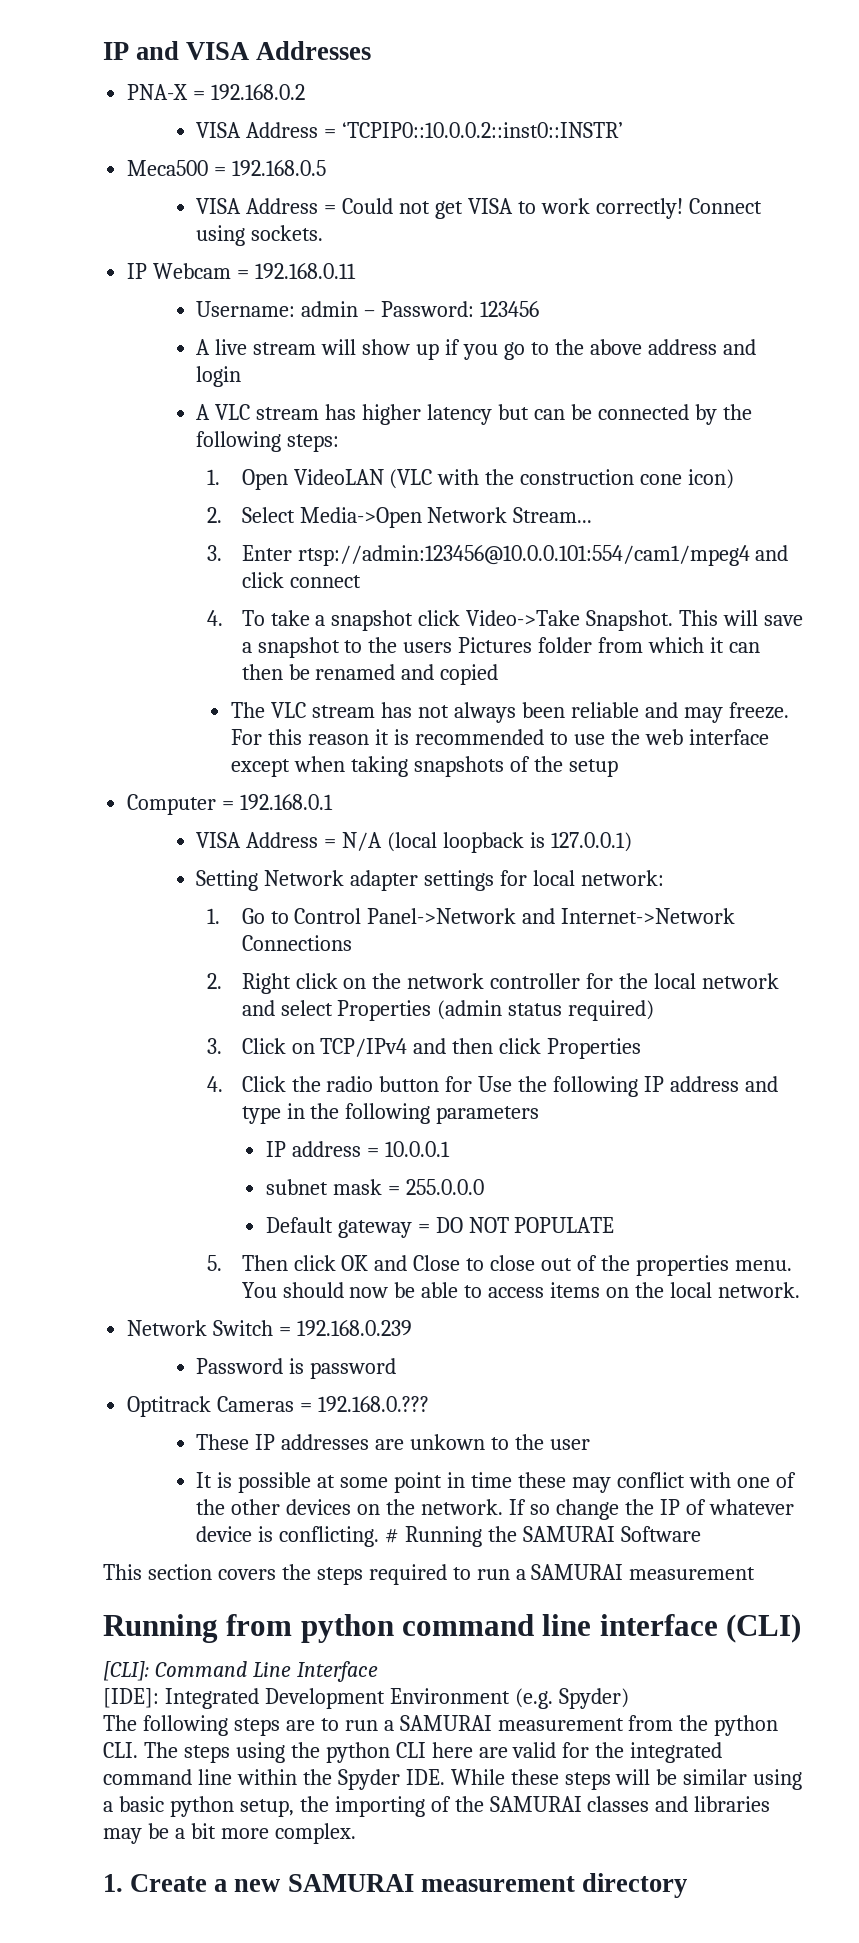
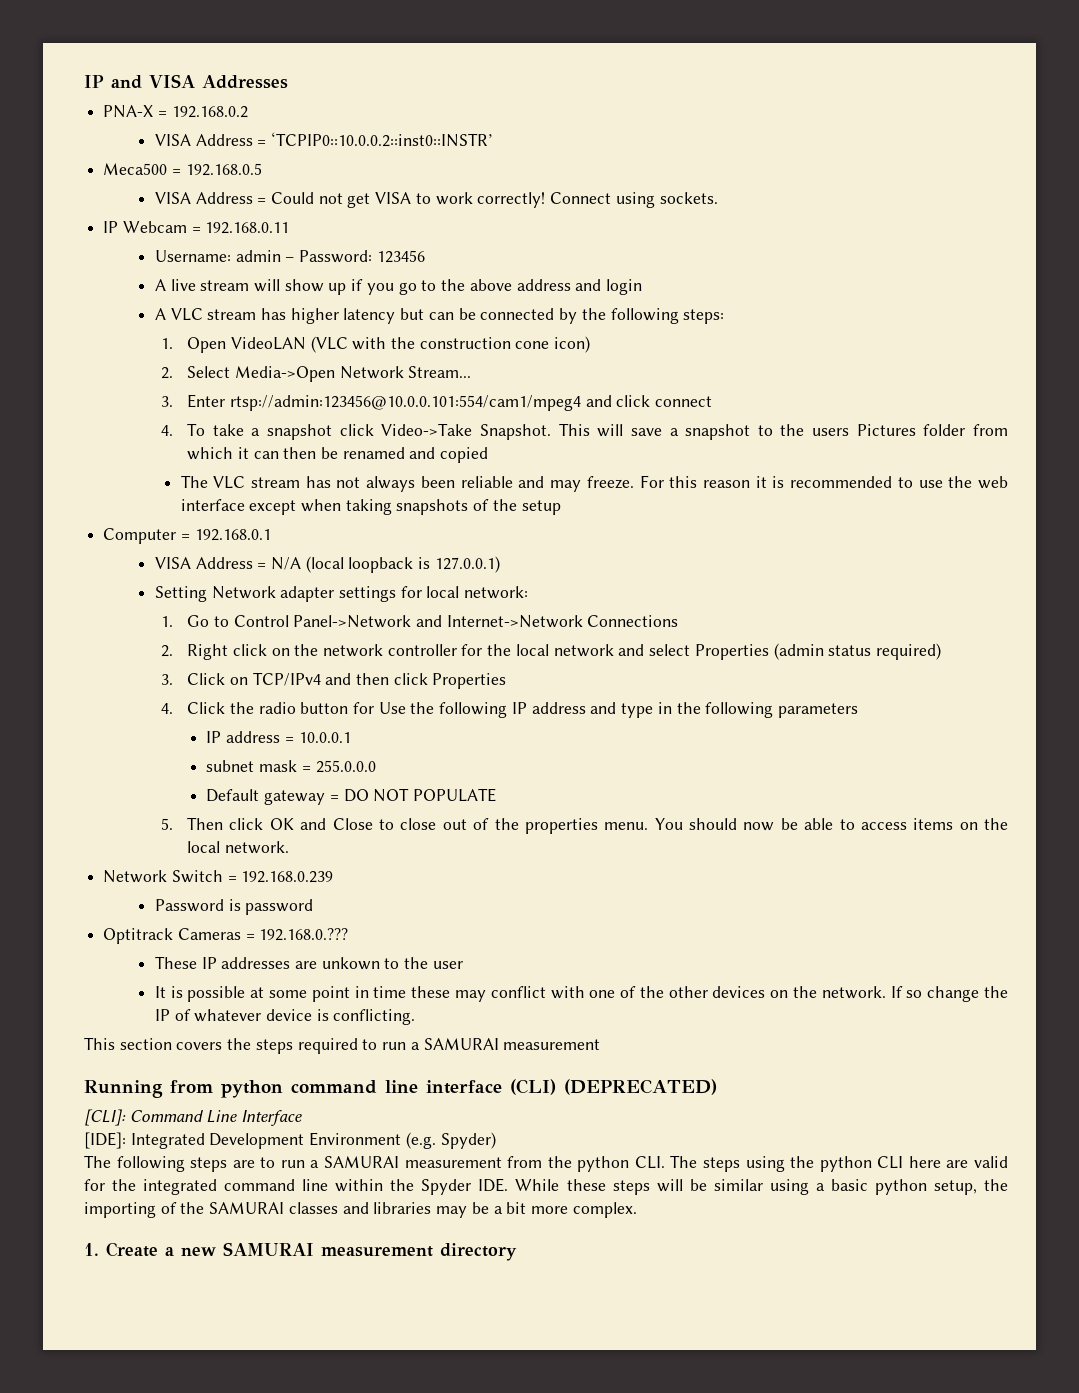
- # Running the SAMURAI Software
- Running from python command line interface (CLI)
+ Running from python command line interface (CLI) (DEPRECATED)

